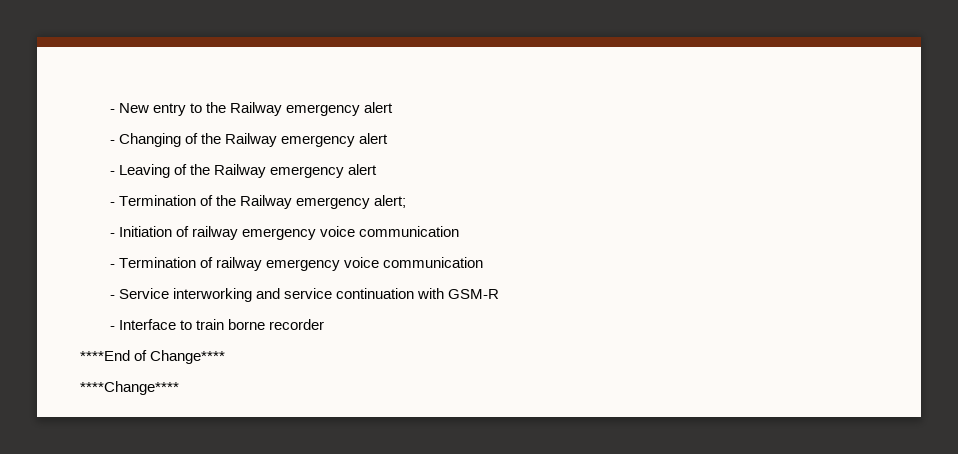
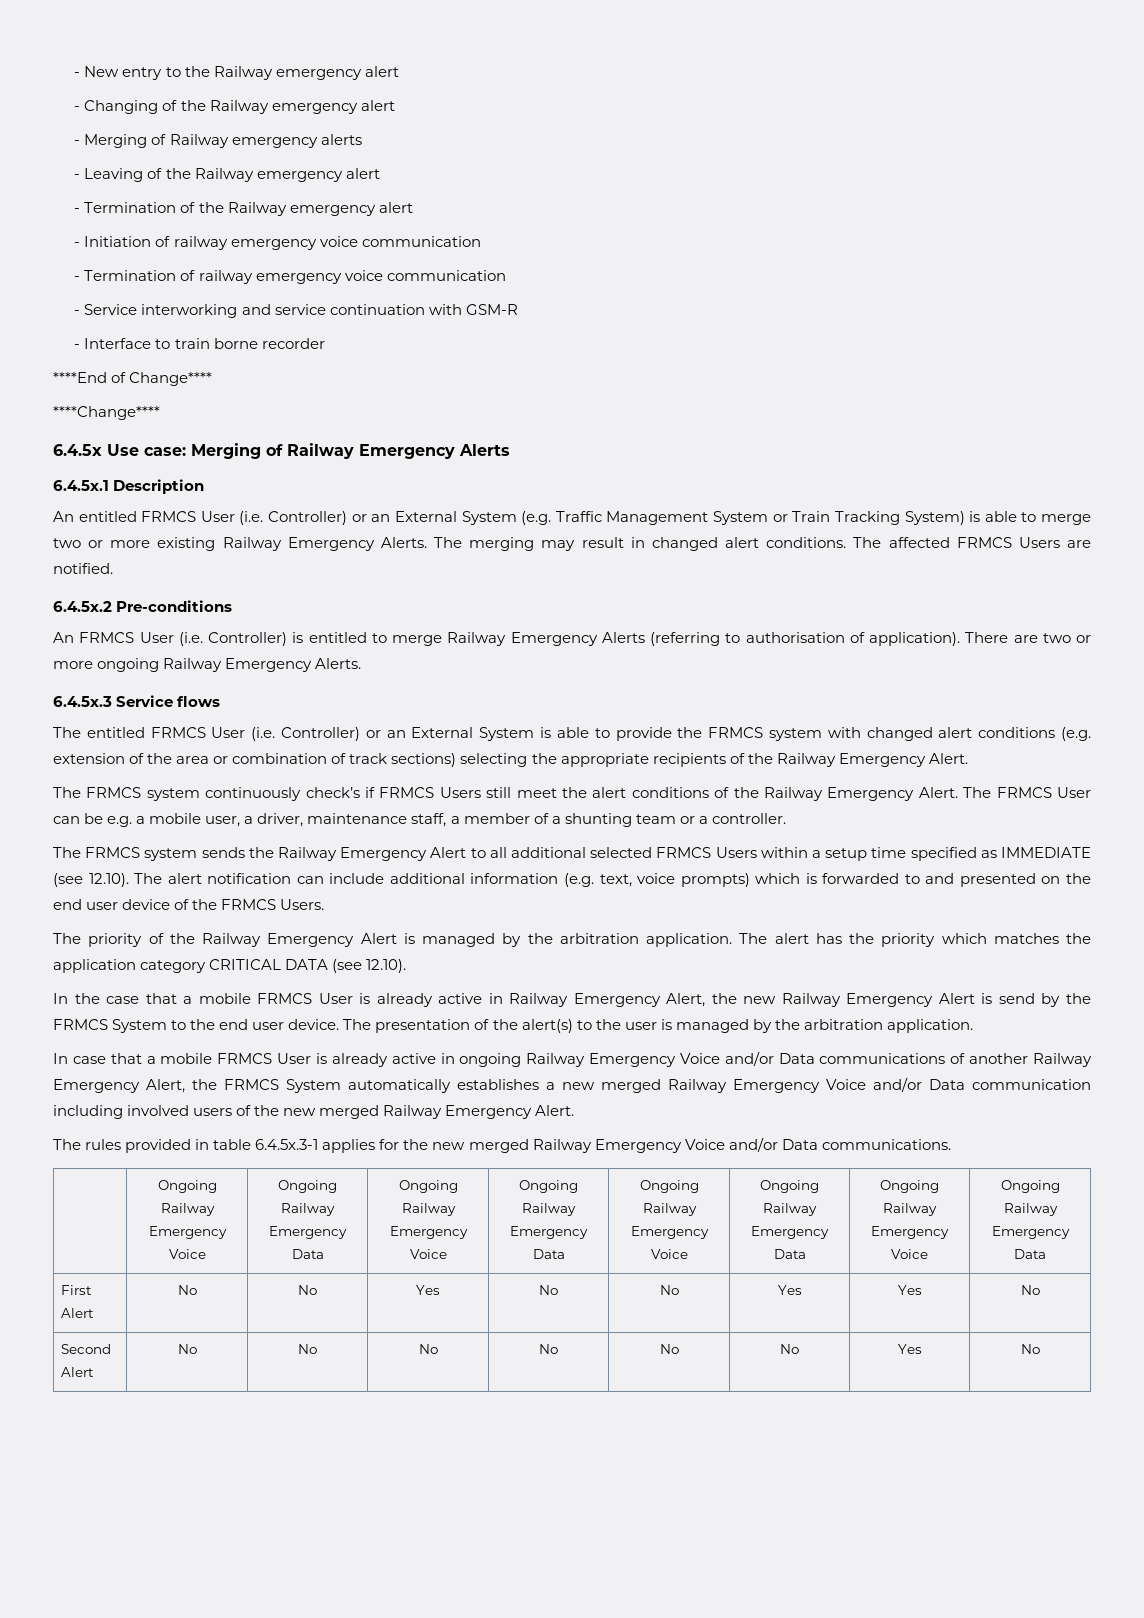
+ - Merging of Railway emergency alerts
- - Termination of the Railway emergency alert;
+ - Termination of the Railway emergency alert
+ 6.4.5x Use case: Merging of Railway Emergency Alerts
+ 6.4.5x.1 Description
+ An entitled FRMCS User (i.e. Controller) or an External System (e.g. Traffic Management System or Train Tracking System) is able to merge two or more existing Railway Emergency Alerts. The merging may result in changed alert conditions. The affected FRMCS Users are notified.
+ 6.4.5x.2 Pre-conditions
+ An FRMCS User (i.e. Controller) is entitled to merge Railway Emergency Alerts (referring to authorisation of application). There are two or more ongoing Railway Emergency Alerts.
+ 6.4.5x.3 Service flows
+ The entitled FRMCS User (i.e. Controller) or an External System is able to provide the FRMCS system with changed alert conditions (e.g. extension of the area or combination of track sections) selecting the appropriate recipients of the Railway Emergency Alert.
+ The FRMCS system continuously check’s if FRMCS Users still meet the alert conditions of the Railway Emergency Alert. The FRMCS User can be e.g. a mobile user, a driver, maintenance staff, a member of a shunting team or a controller.
+ The FRMCS system sends the Railway Emergency Alert to all additional selected FRMCS Users within a setup time specified as IMMEDIATE (see 12.10). The alert notification can include additional information (e.g. text, voice prompts) which is forwarded to and presented on the end user device of the FRMCS Users.
+ The priority of the Railway Emergency Alert is managed by the arbitration application. The alert has the priority which matches the application category CRITICAL DATA (see 12.10).
+ In the case that a mobile FRMCS User is already active in Railway Emergency Alert, the new Railway Emergency Alert is send by the FRMCS System to the end user device. The presentation of the alert(s) to the user is managed by the arbitration application.
+ In case that a mobile FRMCS User is already active in ongoing Railway Emergency Voice and/or Data communications of another Railway Emergency Alert, the FRMCS System automatically establishes a new merged Railway Emergency Voice and/or Data communication including involved users of the new merged Railway Emergency Alert.
+ The rules provided in table 6.4.5x.3-1 applies for the new merged Railway Emergency Voice and/or Data communications.
+ | Ongoing Railway Emergency Voice | Ongoing Railway Emergency Data | Ongoing Railway Emergency Voice | Ongoing Railway Emergency Data | Ongoing Railway Emergency Voice | Ongoing Railway Emergency Data | Ongoing Railway Emergency Voice | Ongoing Railway Emergency Data
+ First Alert | No | No | Yes | No | No | Yes | Yes | No
+ Second Alert | No | No | No | No | No | No | Yes | No

